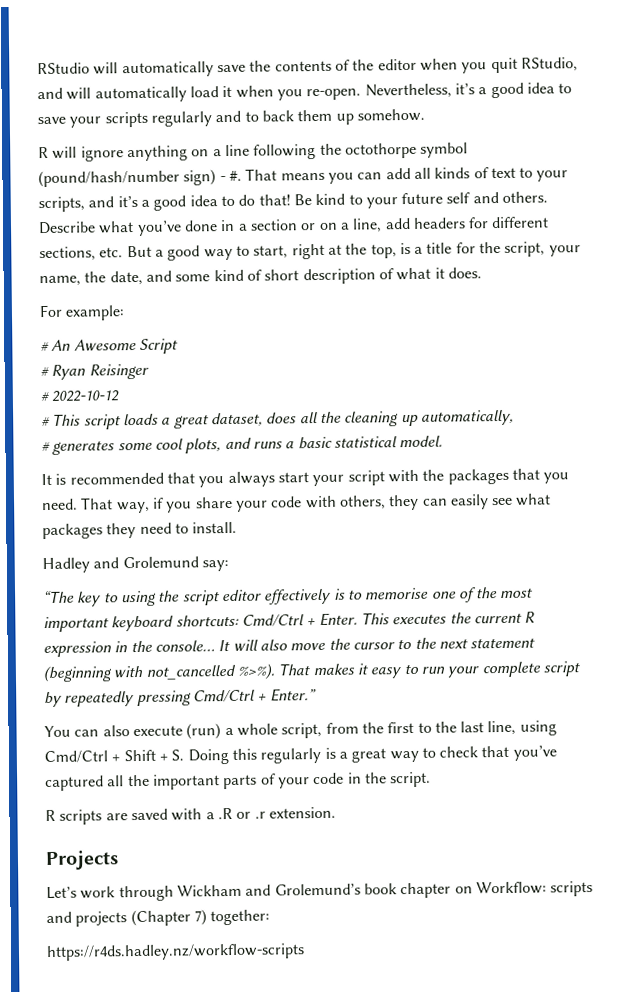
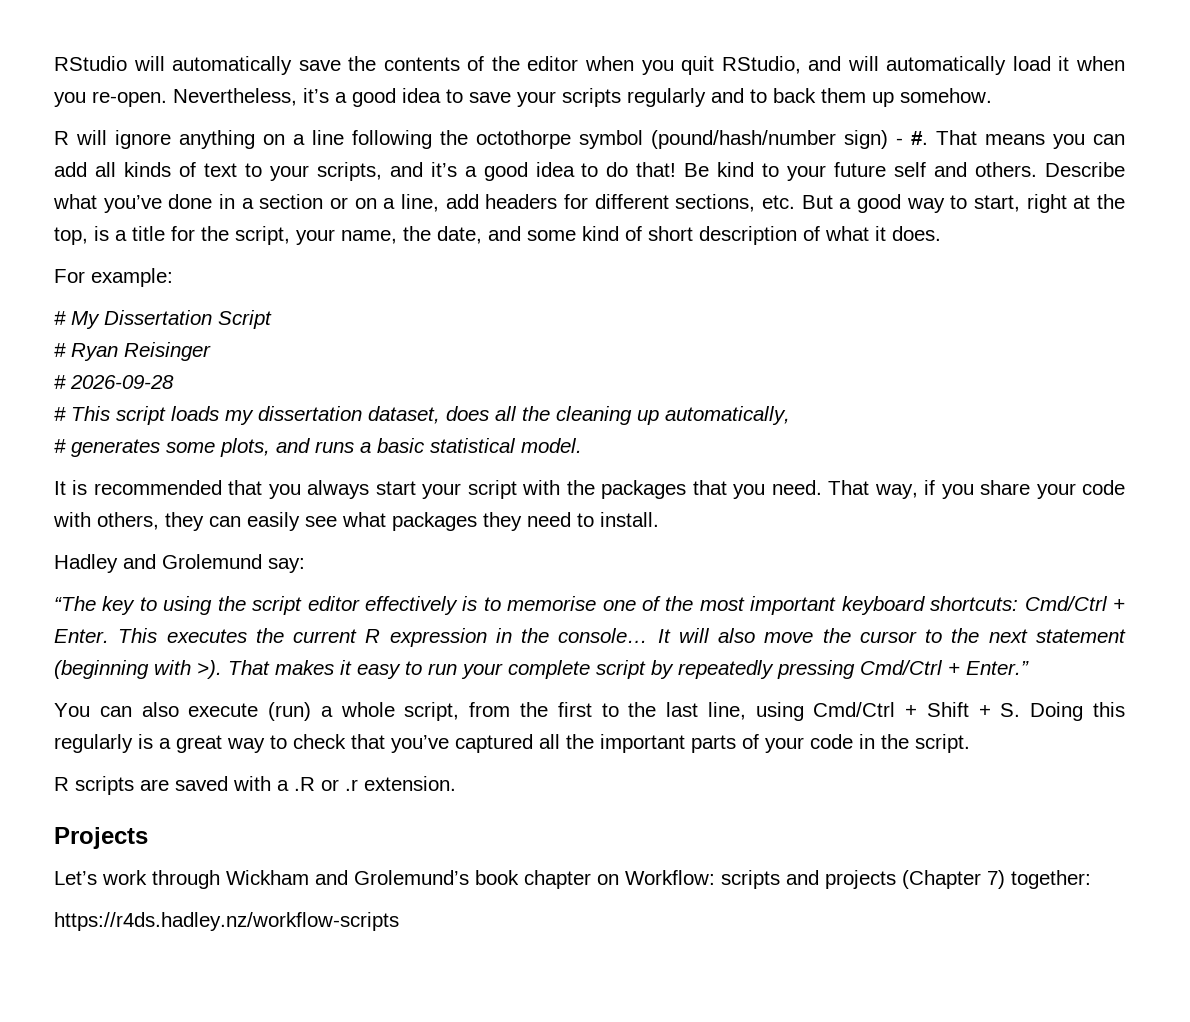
- # An Awesome Script
+ # My Dissertation Script
- # 2022-10-12
+ # 2026-09-28
- # This script loads a great dataset, does all the cleaning up automatically,
+ # This script loads my dissertation dataset, does all the cleaning up automatically,
- # generates some cool plots, and runs a basic statistical model.
+ # generates some plots, and runs a basic statistical model.
- It will also move the cursor to the next statement (beginning with not_cancelled %>%).
+ It will also move the cursor to the next statement (beginning with >).

